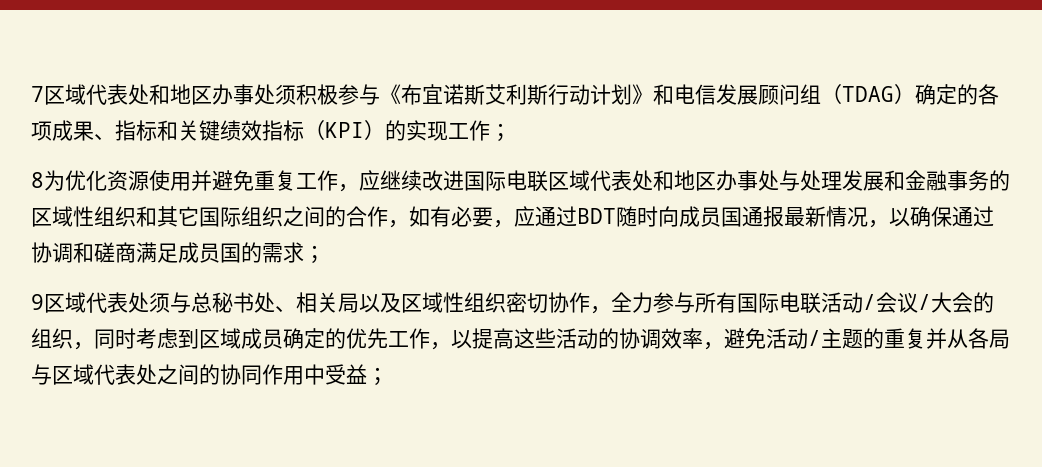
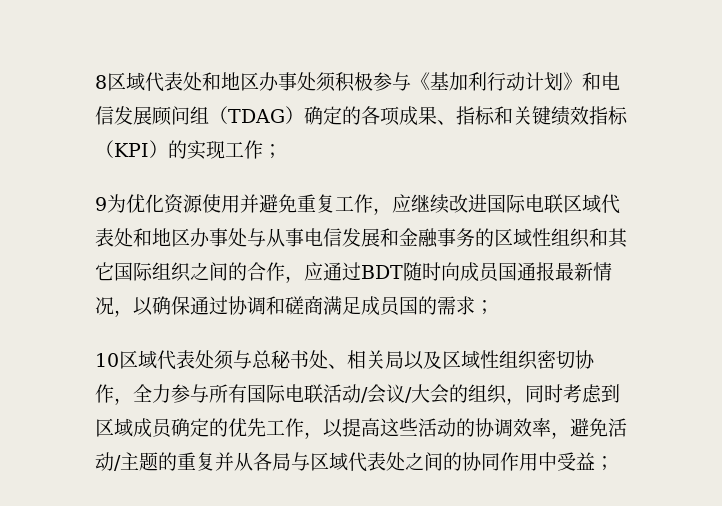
- 7区域代表处和地区办事处须积极参与《布宜诺斯艾利斯行动计划》和电信发展顾问组（TDAG）确定的各项成果、指标和关键绩效指标（KPI）的实现工作；
+ 8区域代表处和地区办事处须积极参与《基加利行动计划》和电信发展顾问组（TDAG）确定的各项成果、指标和关键绩效指标（KPI）的实现工作；
- 8为优化资源使用并避免重复工作，应继续改进国际电联区域代表处和地区办事处与处理发展和金融事务的区域性组织和其它国际组织之间的合作，如有必要，应通过BDT随时向成员国通报最新情况，以确保通过协调和磋商满足成员国的需求；
+ 9为优化资源使用并避免重复工作，应继续改进国际电联区域代表处和地区办事处与从事电信发展和金融事务的区域性组织和其它国际组织之间的合作，应通过BDT随时向成员国通报最新情况，以确保通过协调和磋商满足成员国的需求；
- 9区域代表处须与总秘书处、相关局以及区域性组织密切协作，全力参与所有国际电联活动/会议/大会的组织，同时考虑到区域成员确定的优先工作，以提高这些活动的协调效率，避免活动/主题的重复并从各局与区域代表处之间的协同作用中受益；
+ 10区域代表处须与总秘书处、相关局以及区域性组织密切协作，全力参与所有国际电联活动/会议/大会的组织，同时考虑到区域成员确定的优先工作，以提高这些活动的协调效率，避免活动/主题的重复并从各局与区域代表处之间的协同作用中受益；

